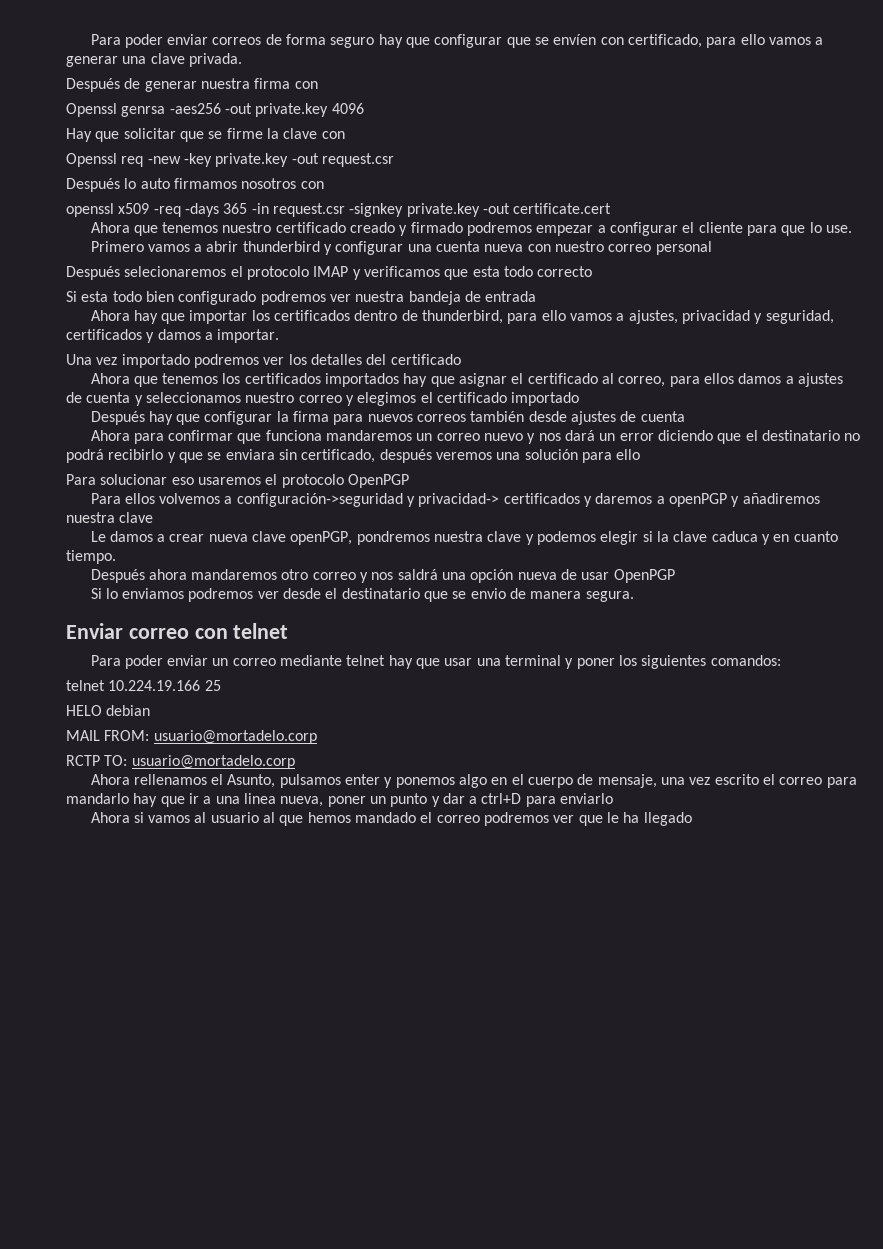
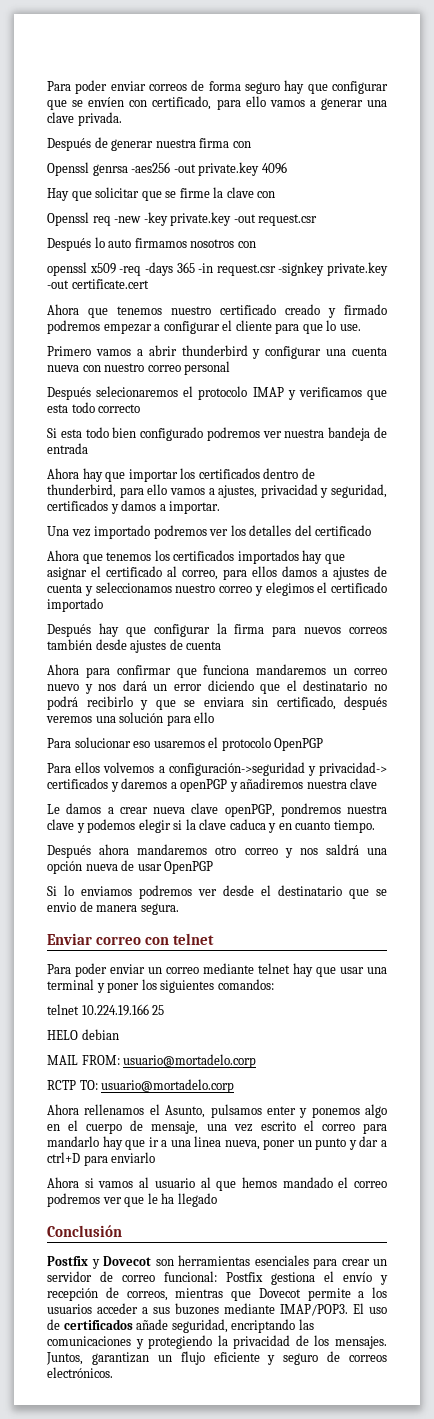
+ Conclusión
+ Postfix y Dovecot son herramientas esenciales para crear un servidor de correo funcional: Postfix gestiona el envío y recepción de correos, mientras que Dovecot permite a los usuarios acceder a sus buzones mediante IMAP/POP3. El uso de certificados añade seguridad, encriptando las comunicaciones y protegiendo la privacidad de los mensajes. Juntos, garantizan un flujo eficiente y seguro de correos electrónicos.

